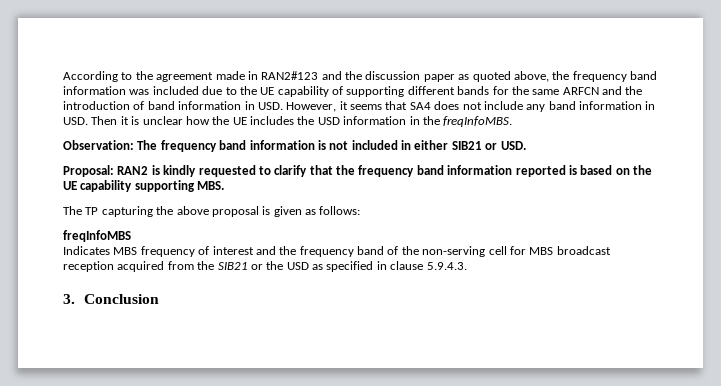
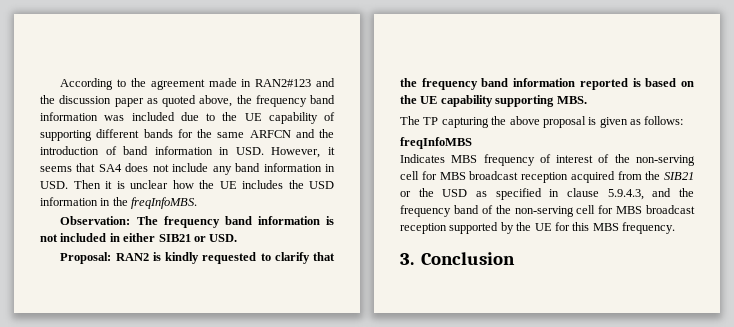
- Indicates MBS frequency of interest and the frequency band of the non-serving cell for MBS broadcast reception acquired from the SIB21 or the USD as specified in clause 5.9.4.3.
+ Indicates MBS frequency of interest of the non-serving cell for MBS broadcast reception acquired from the SIB21 or the USD as specified in clause 5.9.4.3, and the frequency band of the non-serving cell for MBS broadcast reception supported by the UE for this MBS frequency.

